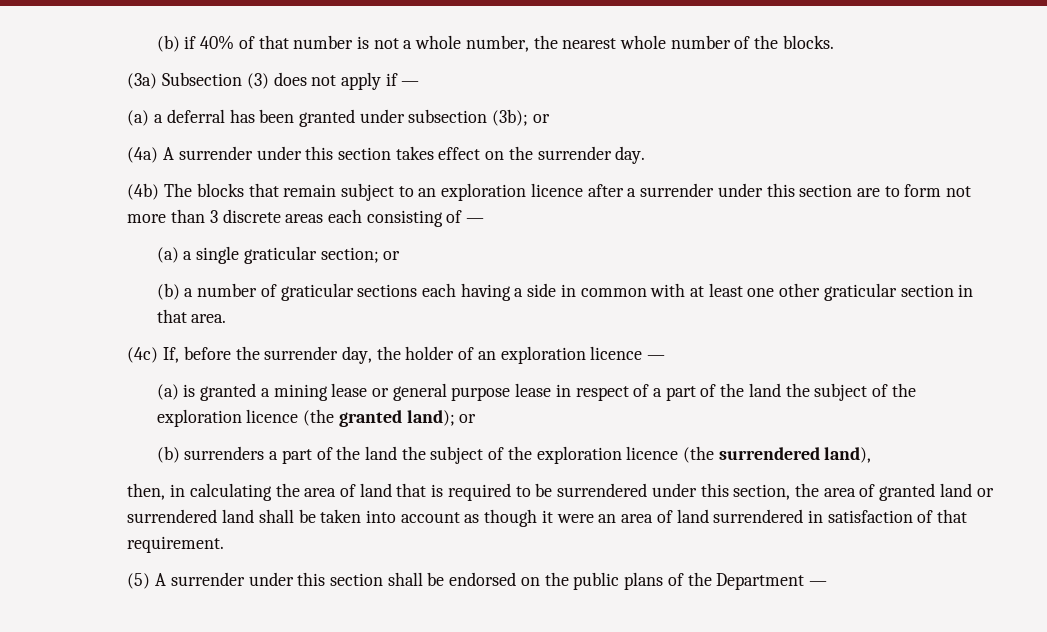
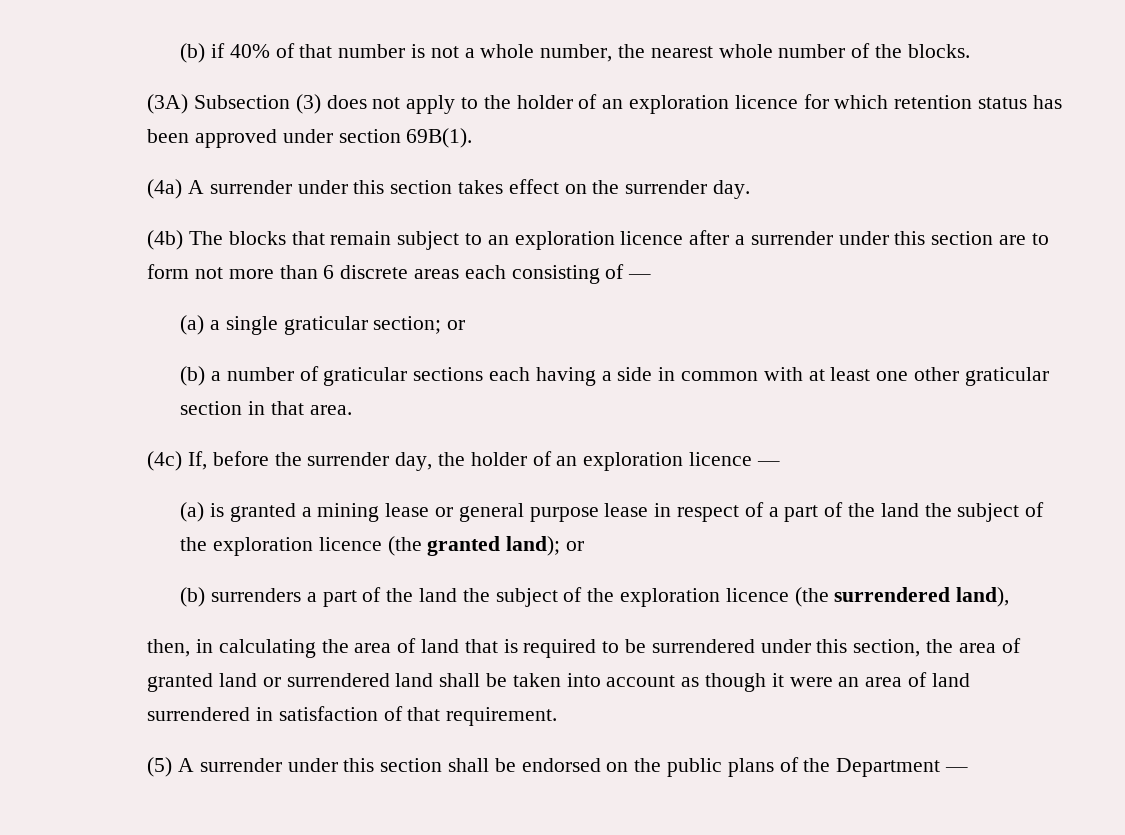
- (3a) Subsection (3) does not apply if —
- (a) a deferral has been granted under subsection (3b); or
+ (3A) Subsection (3) does not apply to the holder of an exploration licence for which retention status has been approved under section 69B(1).
- (4b) The blocks that remain subject to an exploration licence after a surrender under this section are to form not more than 3 discrete areas each consisting of —
+ (4b) The blocks that remain subject to an exploration licence after a surrender under this section are to form not more than 6 discrete areas each consisting of —

